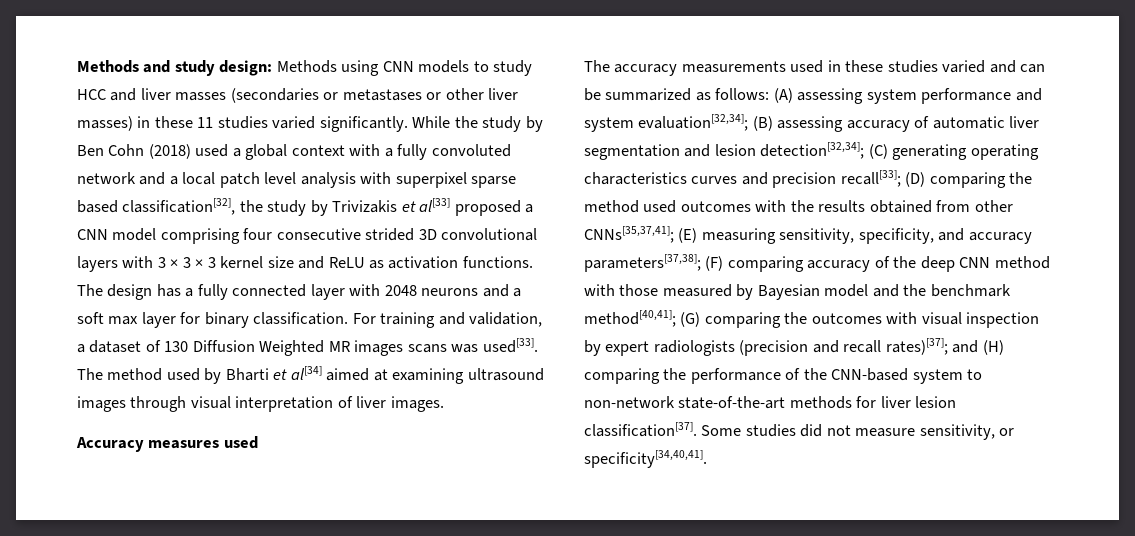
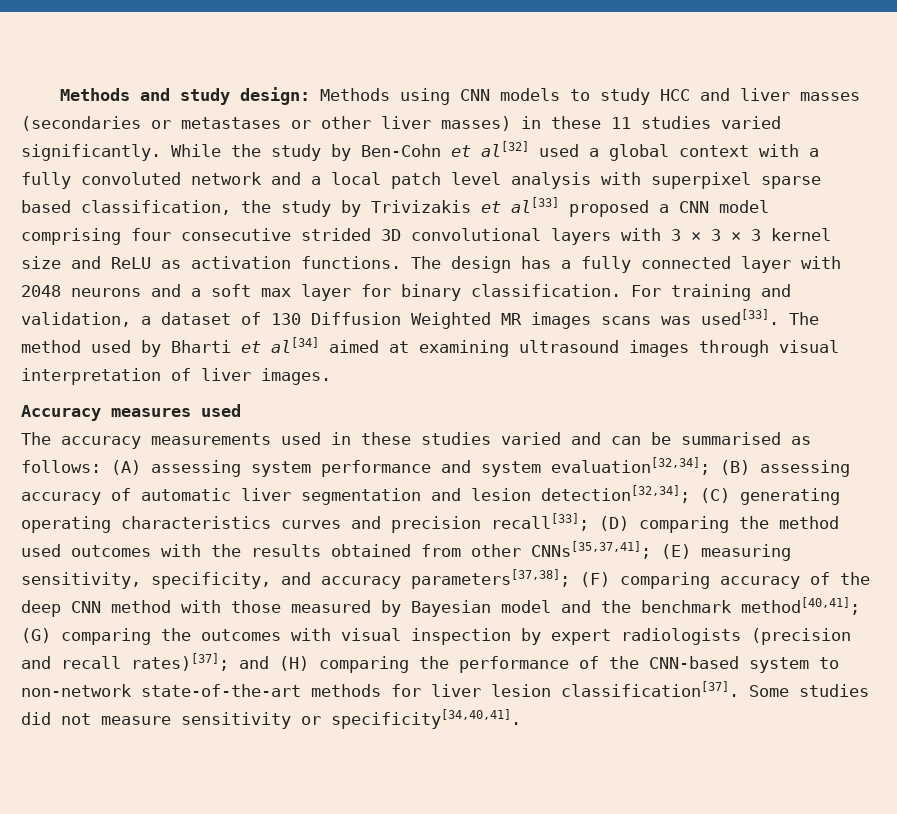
- While the study by Ben Cohn (2018) used a global context with a fully convoluted network and a local patch level analysis with superpixel sparse based classification[32], the study by Trivizakis et al[33] proposed a CNN model comprising four consecutive strided 3D convolutional layers with 3 × 3 × 3 kernel size and ReLU as activation functions.
+ While the study by Ben-Cohn et al[32] used a global context with a fully convoluted network and a local patch level analysis with superpixel sparse based classification, the study by Trivizakis et al[33] proposed a CNN model comprising four consecutive strided 3D convolutional layers with 3 × 3 × 3 kernel size and ReLU as activation functions.
- The accuracy measurements used in these studies varied and can be summarized as follows:
+ The accuracy measurements used in these studies varied and can be summarised as follows:
- Some studies did not measure sensitivity, or specificity[34,40,41].
+ Some studies did not measure sensitivity or specificity[34,40,41].

